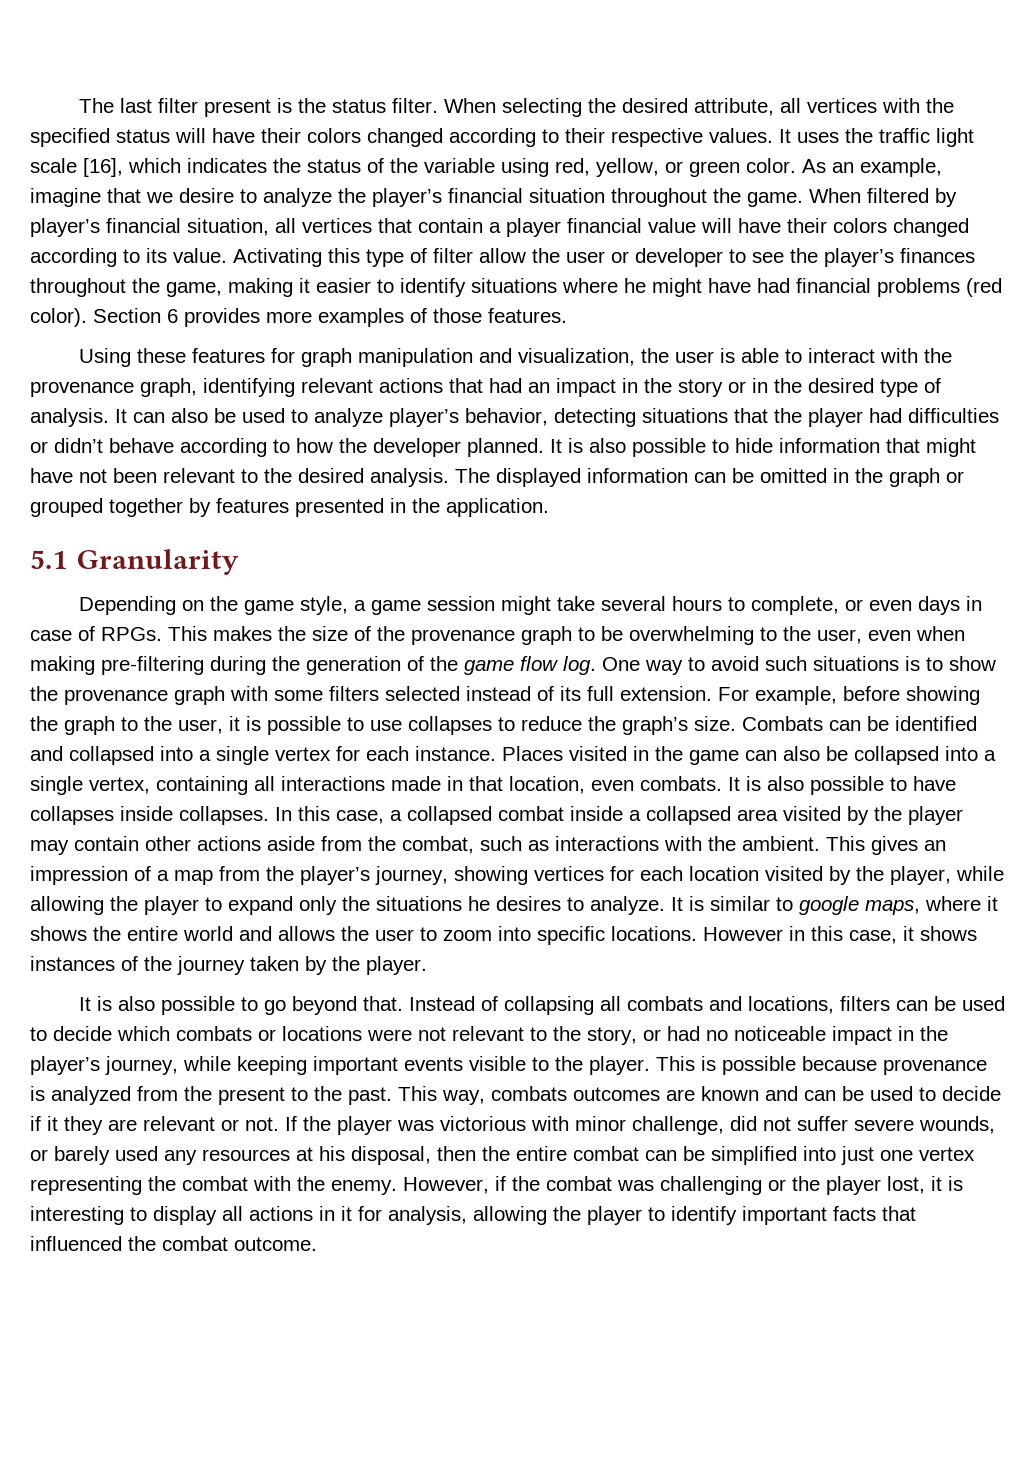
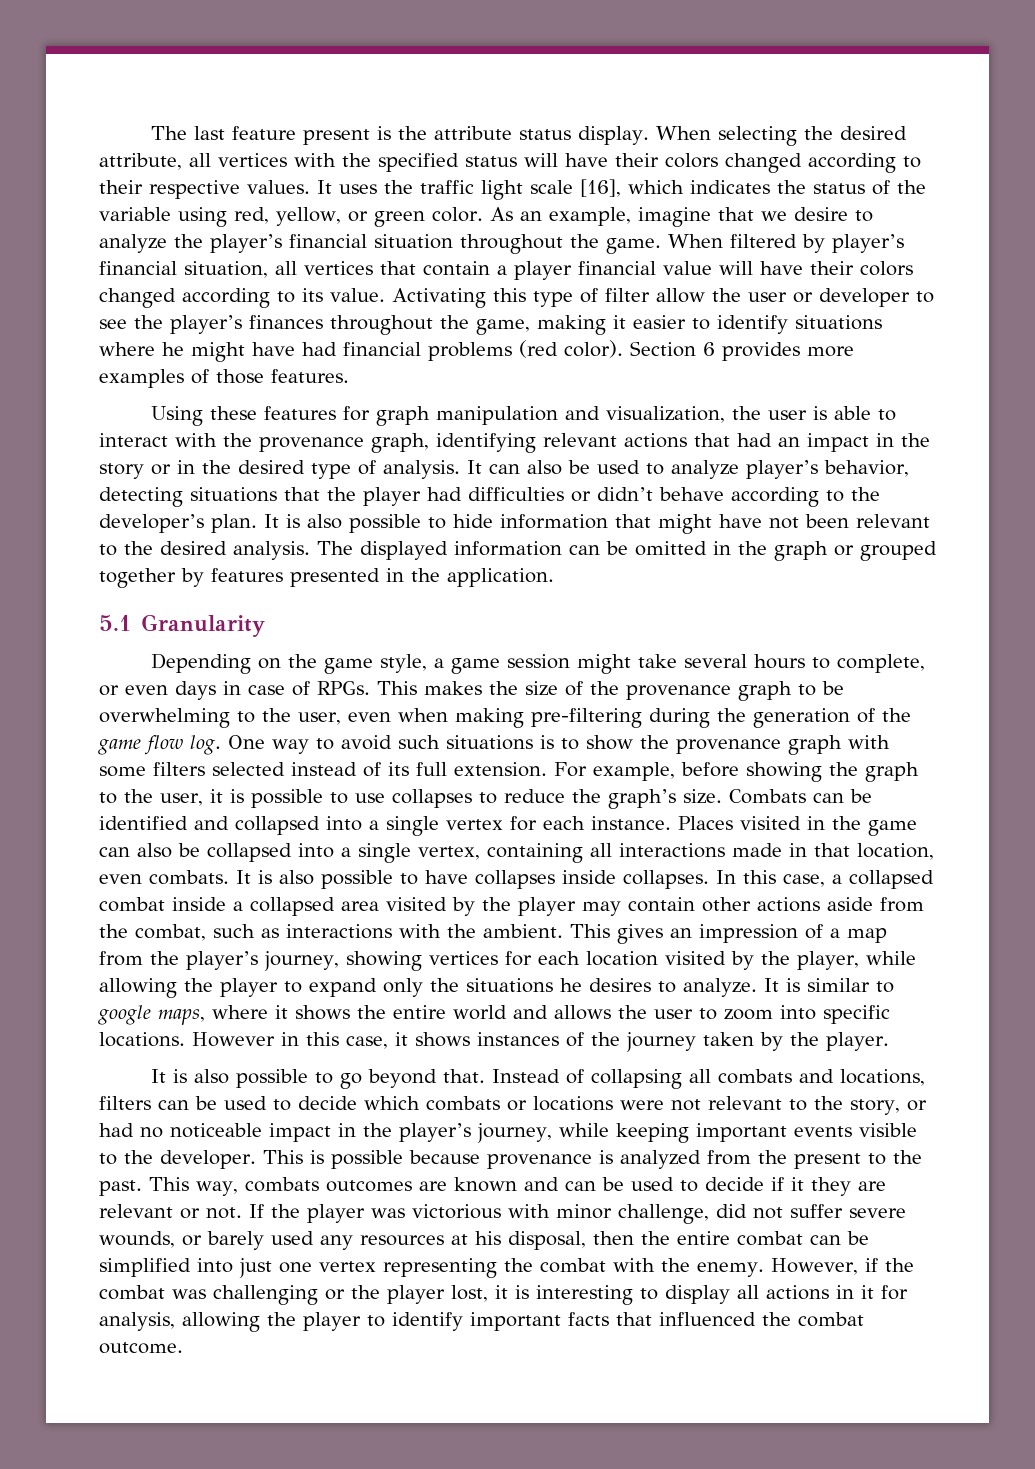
- The last filter present is the status filter.
+ The last feature present is the attribute status display.
- It can also be used to analyze player’s behavior, detecting situations that the player had difficulties or didn’t behave according to how the developer planned.
+ It can also be used to analyze player’s behavior, detecting situations that the player had difficulties or didn’t behave according to the developer’s plan.
- Instead of collapsing all combats and locations, filters can be used to decide which combats or locations were not relevant to the story, or had no noticeable impact in the player’s journey, while keeping important events visible to the player.
+ Instead of collapsing all combats and locations, filters can be used to decide which combats or locations were not relevant to the story, or had no noticeable impact in the player’s journey, while keeping important events visible to the developer.

